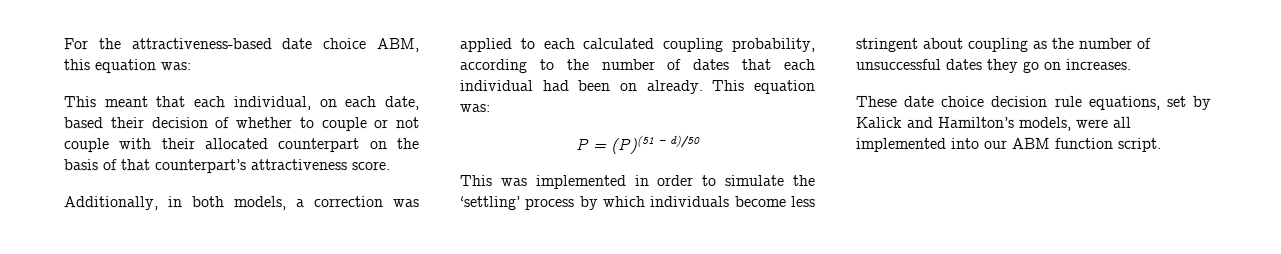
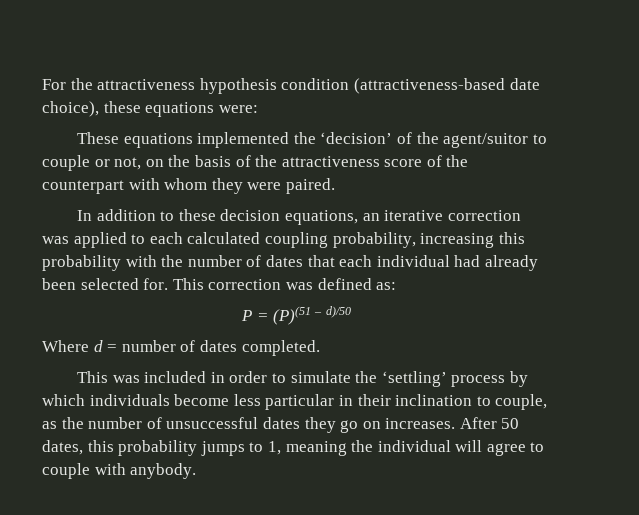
- For the attractiveness-based date choice ABM, this equation was:
- This meant that each individual, on each date, based their decision of whether to couple or not couple with their allocated counterpart on the basis of that counterpart’s attractiveness score.
- Additionally, in both models, a correction was applied to each calculated coupling probability, according to the number of dates that each individual had been on already. This equation was:
+ For the attractiveness hypothesis condition (attractiveness-based date choice), these equations were:
+ These equations implemented the ‘decision’ of the agent/suitor to couple or not, on the basis of the attractiveness score of the counterpart with whom they were paired.
+ In addition to these decision equations, an iterative correction was applied to each calculated coupling probability, increasing this probability with the number of dates that each individual had already been selected for. This correction was defined as:
+ Where d = number of dates completed.
- This was implemented in order to simulate the ‘settling’ process by which individuals become less stringent about coupling as the number of unsuccessful dates they go on increases.
- These date choice decision rule equations, set by Kalick and Hamilton’s models, were all implemented into our ABM function script.
+ This was included in order to simulate the ‘settling’ process by which individuals become less particular in their inclination to couple, as the number of unsuccessful dates they go on increases. After 50 dates, this probability jumps to 1, meaning the individual will agree to couple with anybody.

